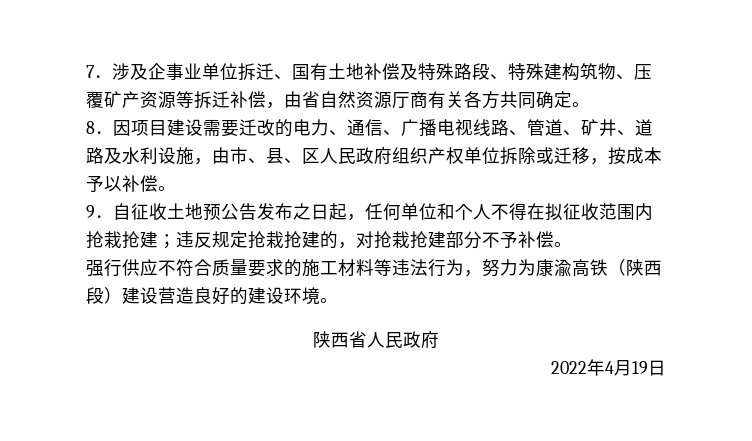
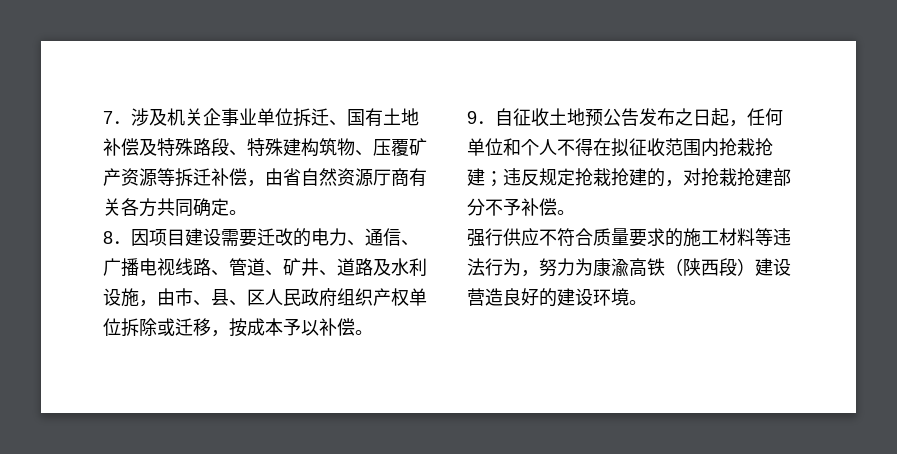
- 7．涉及企事业单位拆迁、国有土地补偿及特殊路段、特殊建构筑物、压覆矿产资源等拆迁补偿，由省自然资源厅商有关各方共同确定。
+ 7．涉及机关企事业单位拆迁、国有土地补偿及特殊路段、特殊建构筑物、压覆矿产资源等拆迁补偿，由省自然资源厅商有关各方共同确定。
- 陕西省人民政府
- 2022年4月19日

